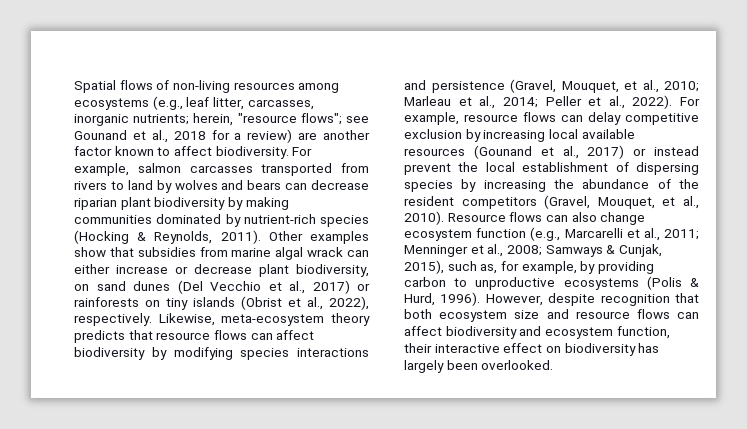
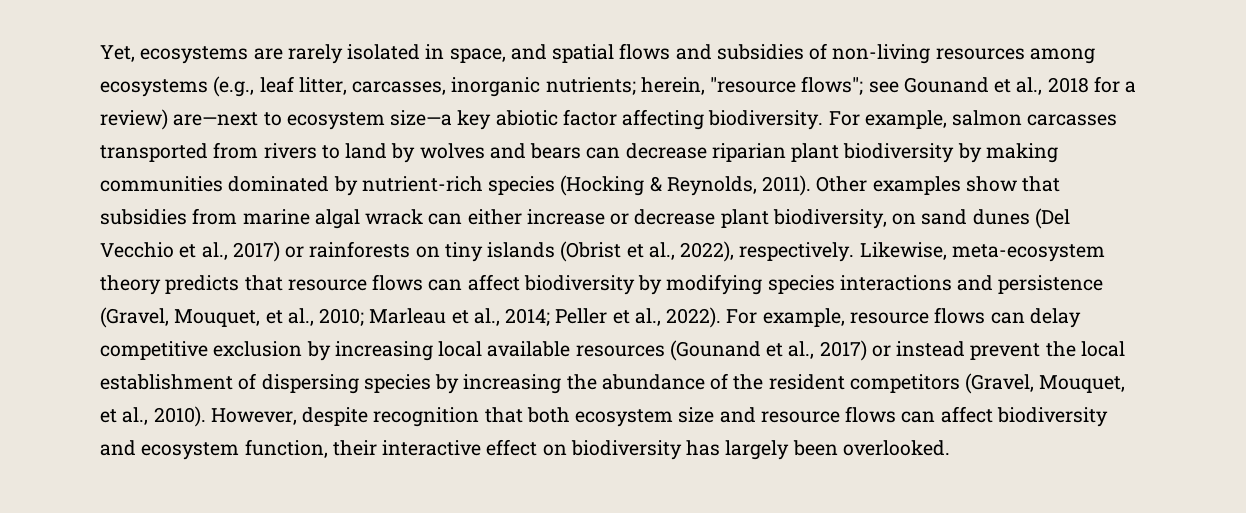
- Spatial flows of non-living resources among ecosystems (e.g., leaf litter, carcasses, inorganic nutrients; herein, "resource flows"; see Gounand et al., 2018 for a review) are another factor known to affect biodiversity.
+ Yet, ecosystems are rarely isolated in space, and spatial flows and subsidies of non-living resources among ecosystems (e.g., leaf litter, carcasses, inorganic nutrients; herein, "resource flows"; see Gounand et al., 2018 for a review) are—next to ecosystem size—a key abiotic factor affecting biodiversity.
- Resource flows can also change ecosystem function (e.g., Marcarelli et al., 2011; Menninger et al., 2008; Samways & Cunjak, 2015), such as, for example, by providing carbon to unproductive ecosystems (Polis & Hurd, 1996).

